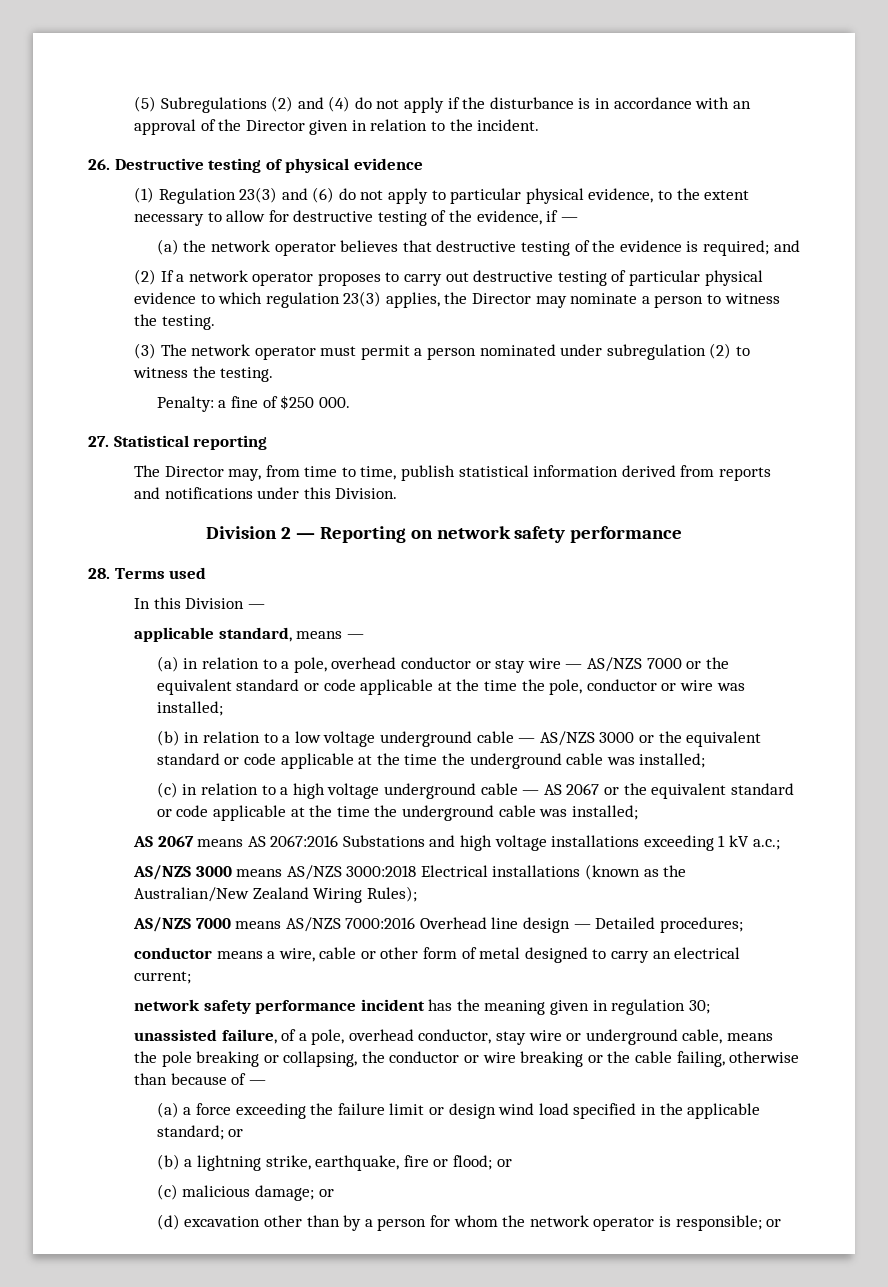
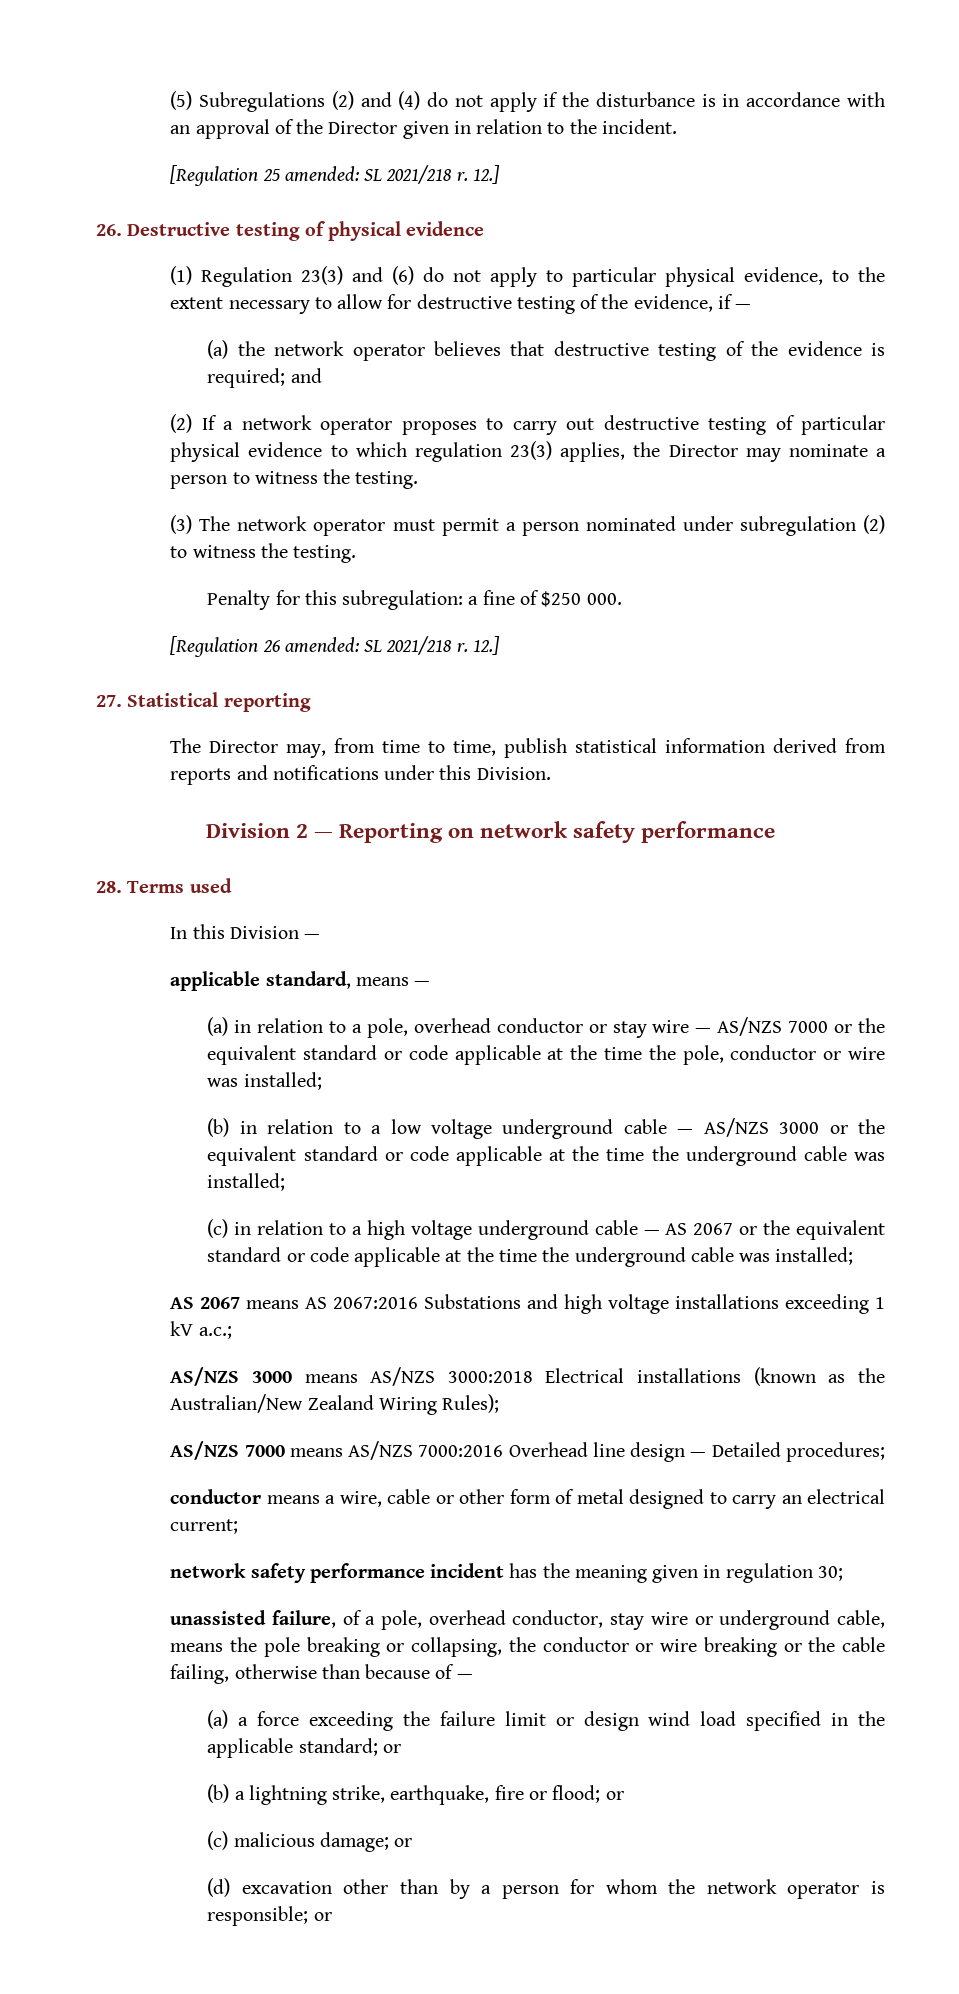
+ [Regulation 25 amended: SL 2021/218 r. 12.]
- Penalty: a fine of $250 000.
+ Penalty for this subregulation: a fine of $250 000.
+ [Regulation 26 amended: SL 2021/218 r. 12.]

